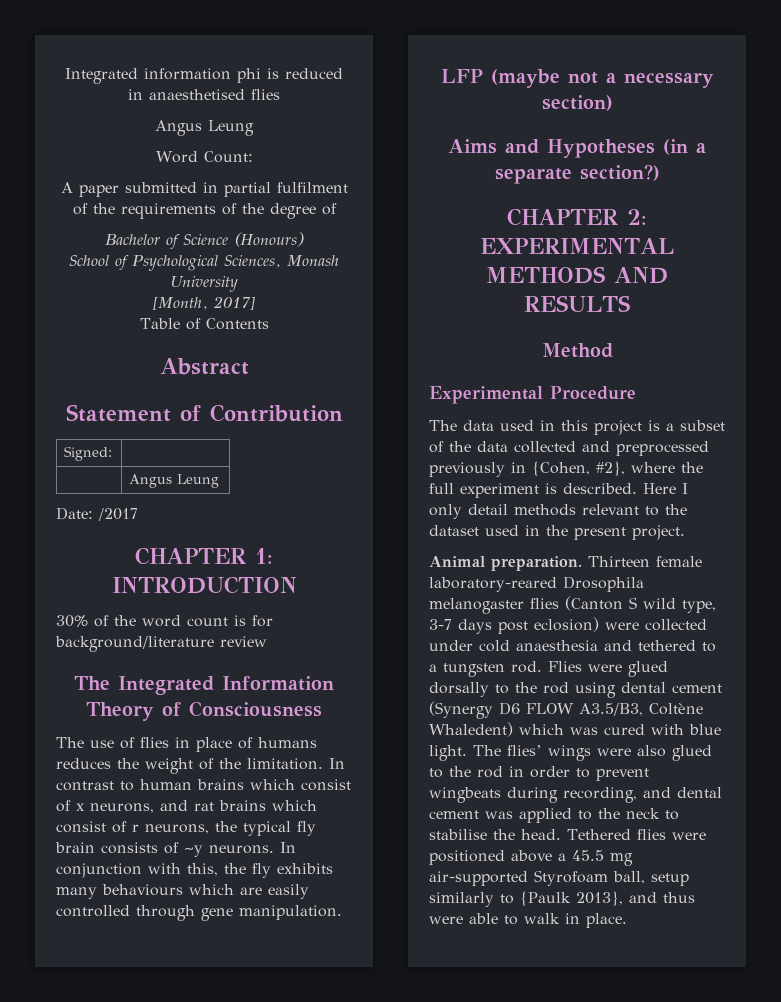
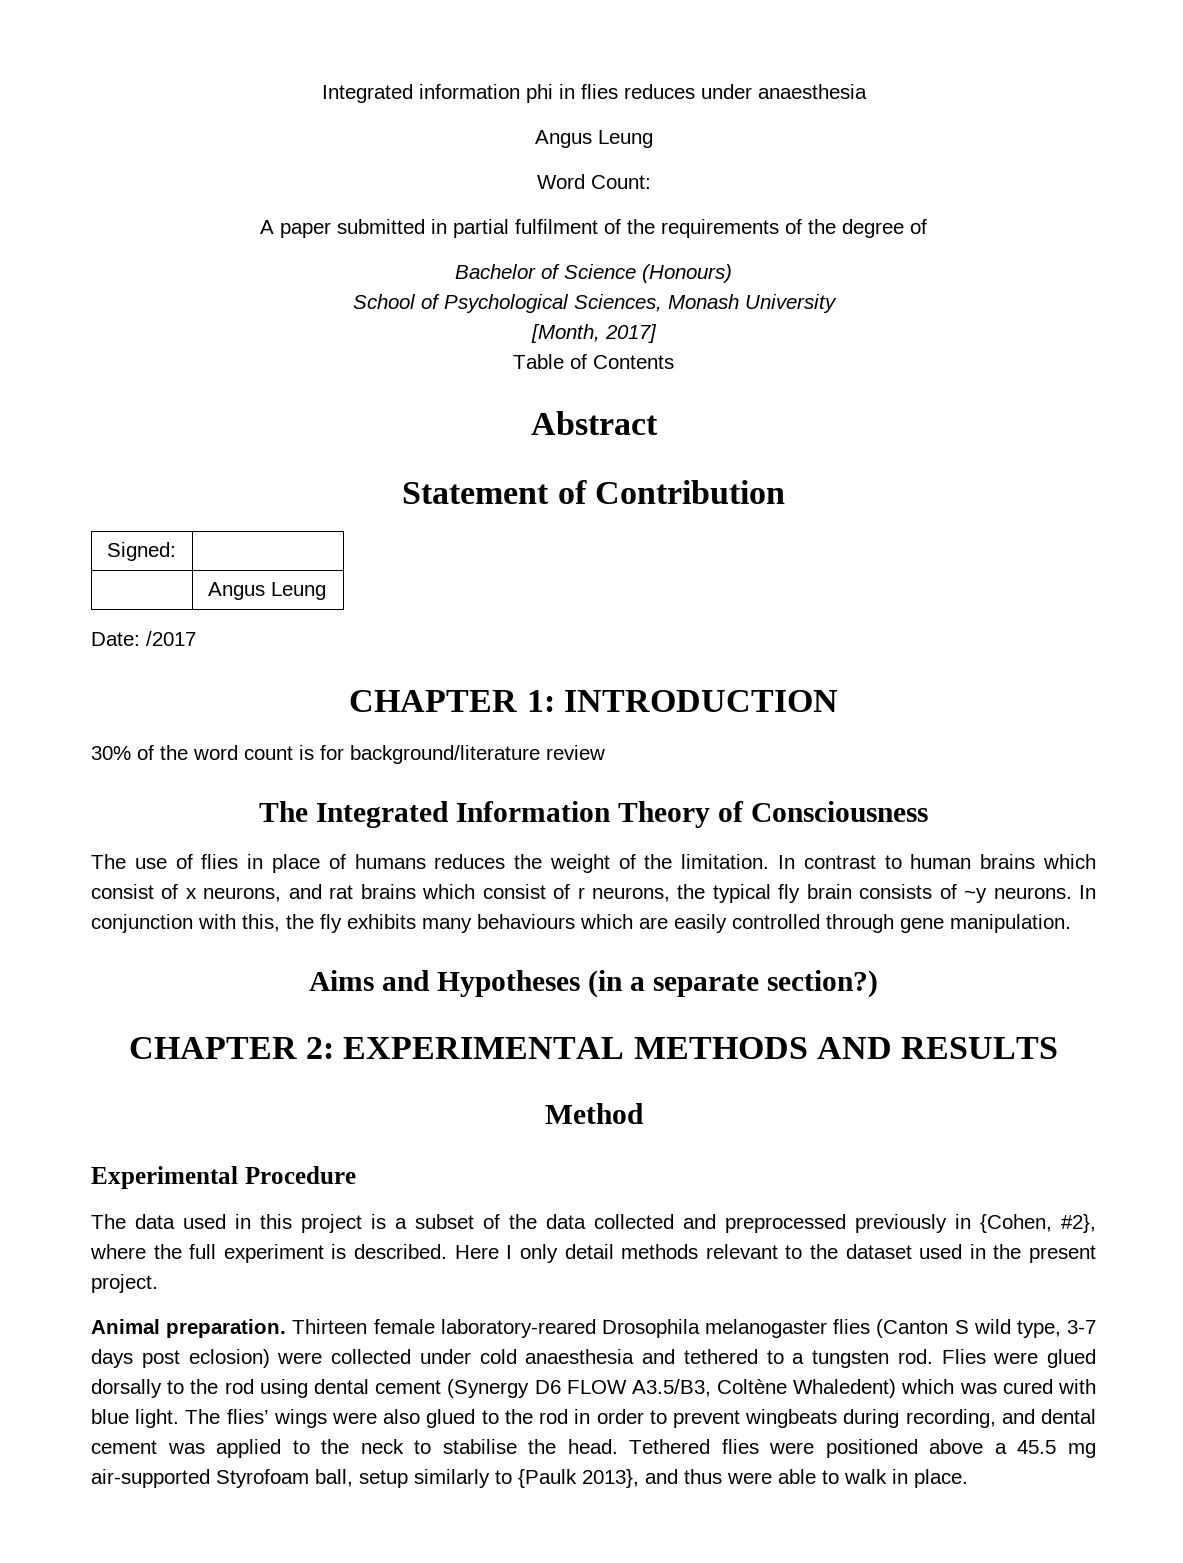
- Integrated information phi is reduced in anaesthetised flies
+ Integrated information phi in flies reduces under anaesthesia
- LFP (maybe not a necessary section)

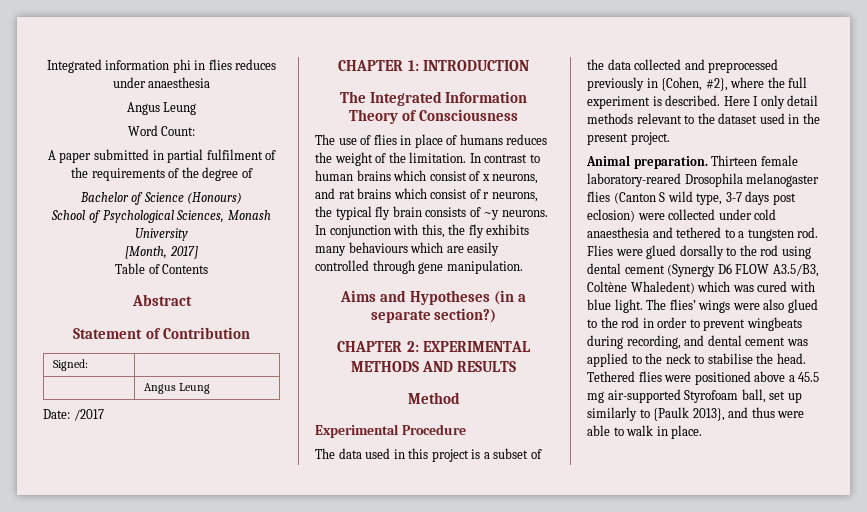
- 30% of the word count is for background/literature review
- Tethered flies were positioned above a 45.5 mg air-supported Styrofoam ball, setup similarly to {Paulk 2013}, and thus were able to walk in place.
+ Tethered flies were positioned above a 45.5 mg air-supported Styrofoam ball, set up similarly to {Paulk 2013}, and thus were able to walk in place.

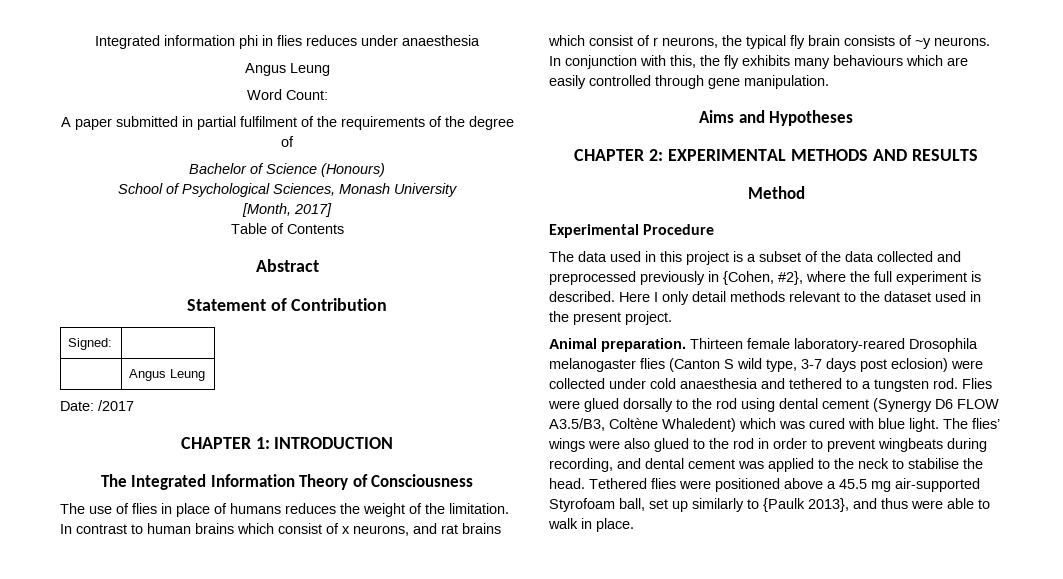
- Aims and Hypotheses (in a separate section?)
+ Aims and Hypotheses

